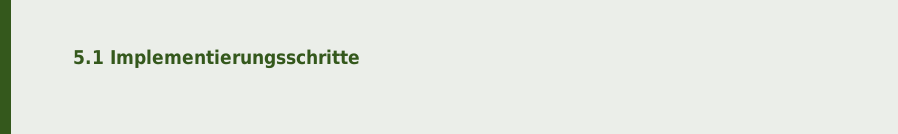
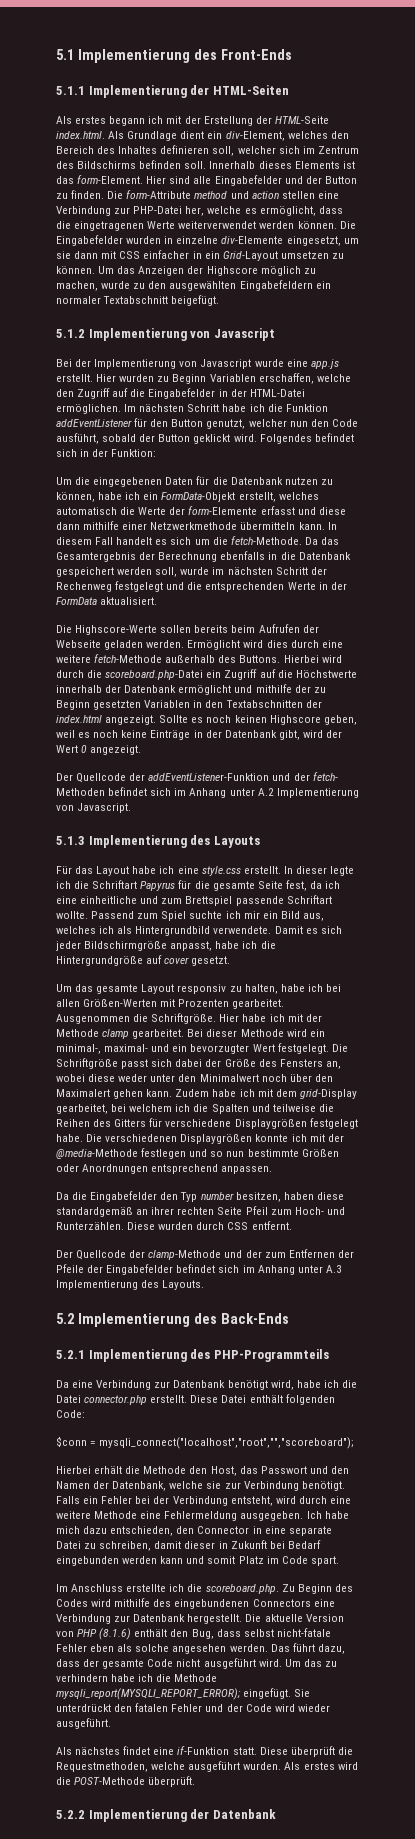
- 5.1 Implementierungsschritte
+ 5.1 Implementierung des Front-Ends
+ 5.1.1 Implementierung der HTML-Seiten
+ Als erstes begann ich mit der Erstellung der HTML-Seite index.html. Als Grundlage dient ein div-Element, welches den Bereich des Inhaltes definieren soll, welcher sich im Zentrum des Bildschirms befinden soll. Innerhalb dieses Elements ist das form-Element. Hier sind alle Eingabefelder und der Button zu finden. Die form-Attribute method und action stellen eine Verbindung zur PHP-Datei her, welche es ermöglicht, dass die eingetragenen Werte weiterverwendet werden können. Die Eingabefelder wurden in einzelne div-Elemente eingesetzt, um sie dann mit CSS einfacher in ein Grid-Layout umsetzen zu können. Um das Anzeigen der Highscore möglich zu machen, wurde zu den ausgewählten Eingabefeldern ein normaler Textabschnitt beigefügt.
+ 5.1.2 Implementierung von Javascript
+ Bei der Implementierung von Javascript wurde eine app.js erstellt. Hier wurden zu Beginn Variablen erschaffen, welche den Zugriff auf die Eingabefelder in der HTML-Datei ermöglichen. Im nächsten Schritt habe ich die Funktion addEventListener für den Button genutzt, welcher nun den Code ausführt, sobald der Button geklickt wird. Folgendes befindet sich in der Funktion:
+ Um die eingegebenen Daten für die Datenbank nutzen zu können, habe ich ein FormData-Objekt erstellt, welches automatisch die Werte der form-Elemente erfasst und diese dann mithilfe einer Netzwerkmethode übermitteln kann. In diesem Fall handelt es sich um die fetch-Methode. Da das Gesamtergebnis der Berechnung ebenfalls in die Datenbank gespeichert werden soll, wurde im nächsten Schritt der Rechenweg festgelegt und die entsprechenden Werte in der FormData aktualisiert.
+ Die Highscore-Werte sollen bereits beim Aufrufen der Webseite geladen werden. Ermöglicht wird dies durch eine weitere fetch-Methode außerhalb des Buttons. Hierbei wird durch die scoreboard.php-Datei ein Zugriff auf die Höchstwerte innerhalb der Datenbank ermöglicht und mithilfe der zu Beginn gesetzten Variablen in den Textabschnitten der index.html angezeigt. Sollte es noch keinen Highscore geben, weil es noch keine Einträge in der Datenbank gibt, wird der Wert 0 angezeigt.
+ Der Quellcode der addEventListener-Funktion und der fetch- Methoden befindet sich im Anhang unter A.2 Implementierung von Javascript.
+ 5.1.3 Implementierung des Layouts
+ Für das Layout habe ich eine style.css erstellt. In dieser legte ich die Schriftart Papyrus für die gesamte Seite fest, da ich eine einheitliche und zum Brettspiel passende Schriftart wollte. Passend zum Spiel suchte ich mir ein Bild aus, welches ich als Hintergrundbild verwendete. Damit es sich jeder Bildschirmgröße anpasst, habe ich die Hintergrundgröße auf cover gesetzt.
+ Um das gesamte Layout responsiv zu halten, habe ich bei allen Größen-Werten mit Prozenten gearbeitet. Ausgenommen die Schriftgröße. Hier habe ich mit der Methode clamp gearbeitet. Bei dieser Methode wird ein minimal-, maximal- und ein bevorzugter Wert festgelegt. Die Schriftgröße passt sich dabei der Größe des Fensters an, wobei diese weder unter den Minimalwert noch über den Maximalert gehen kann. Zudem habe ich mit dem grid-Display gearbeitet, bei welchem ich die Spalten und teilweise die Reihen des Gitters für verschiedene Displaygrößen festgelegt habe. Die verschiedenen Displaygrößen konnte ich mit der @media-Methode festlegen und so nun bestimmte Größen oder Anordnungen entsprechend anpassen.
+ Da die Eingabefelder den Typ number besitzen, haben diese standardgemäß an ihrer rechten Seite Pfeil zum Hoch- und Runterzählen. Diese wurden durch CSS entfernt.
+ Der Quellcode der clamp-Methode und der zum Entfernen der Pfeile der Eingabefelder befindet sich im Anhang unter A.3 Implementierung des Layouts.
+ 5.2 Implementierung des Back-Ends
+ 5.2.1 Implementierung des PHP-Programmteils
+ Da eine Verbindung zur Datenbank benötigt wird, habe ich die Datei connector.php erstellt. Diese Datei enthält folgenden Code:
+ $conn = mysqli_connect("localhost","root","","scoreboard");
+ Hierbei erhält die Methode den Host, das Passwort und den Namen der Datenbank, welche sie zur Verbindung benötigt. Falls ein Fehler bei der Verbindung entsteht, wird durch eine weitere Methode eine Fehlermeldung ausgegeben. Ich habe mich dazu entschieden, den Connector in eine separate Datei zu schreiben, damit dieser in Zukunft bei Bedarf eingebunden werden kann und somit Platz im Code spart.
+ Im Anschluss erstellte ich die scoreboard.php. Zu Beginn des Codes wird mithilfe des eingebundenen Connectors eine Verbindung zur Datenbank hergestellt. Die aktuelle Version von PHP (8.1.6) enthält den Bug, dass selbst nicht-fatale Fehler eben als solche angesehen werden. Das führt dazu, dass der gesamte Code nicht ausgeführt wird. Um das zu verhindern habe ich die Methode mysqli_report(MYSQLI_REPORT_ERROR); eingefügt. Sie unterdrückt den fatalen Fehler und der Code wird wieder ausgeführt.
+ Als nächstes findet eine if-Funktion statt. Diese überprüft die Requestmethoden, welche ausgeführt wurden. Als erstes wird die POST-Methode überprüft.
+ 5.2.2 Implementierung der Datenbank

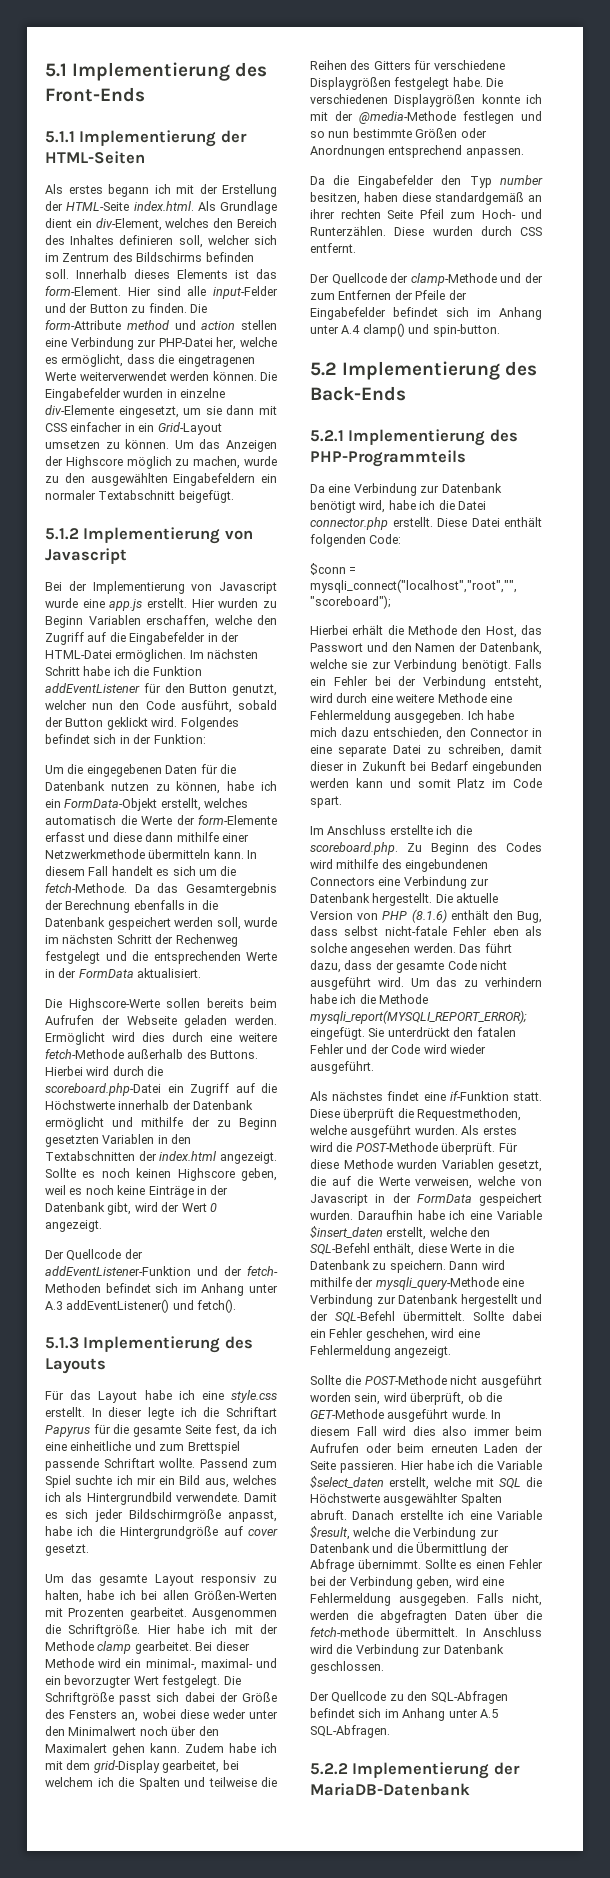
- Hier sind alle Eingabefelder und der Button zu finden.
+ Hier sind alle input-Felder und der Button zu finden.
- Der Quellcode der addEventListener-Funktion und der fetch- Methoden befindet sich im Anhang unter A.2 Implementierung von Javascript.
+ Der Quellcode der addEventListener-Funktion und der fetch- Methoden befindet sich im Anhang unter A.3 addEventListener() und fetch().
- Der Quellcode der clamp-Methode und der zum Entfernen der Pfeile der Eingabefelder befindet sich im Anhang unter A.3 Implementierung des Layouts.
+ Der Quellcode der clamp-Methode und der zum Entfernen der Pfeile der Eingabefelder befindet sich im Anhang unter A.4 clamp() und spin-button.
+ Für diese Methode wurden Variablen gesetzt, die auf die Werte verweisen, welche von Javascript in der FormData gespeichert wurden. Daraufhin habe ich eine Variable $insert_daten erstellt, welche den SQL-Befehl enthält, diese Werte in die Datenbank zu speichern. Dann wird mithilfe der mysqli_query-Methode eine Verbindung zur Datenbank hergestellt und der SQL-Befehl übermittelt. Sollte dabei ein Fehler geschehen, wird eine Fehlermeldung angezeigt.
+ Sollte die POST-Methode nicht ausgeführt worden sein, wird überprüft, ob die GET-Methode ausgeführt wurde. In diesem Fall wird dies also immer beim Aufrufen oder beim erneuten Laden der Seite passieren. Hier habe ich die Variable $select_daten erstellt, welche mit SQL die Höchstwerte ausgewählter Spalten abruft. Danach erstellte ich eine Variable $result, welche die Verbindung zur Datenbank und die Übermittlung der Abfrage übernimmt. Sollte es einen Fehler bei der Verbindung geben, wird eine Fehlermeldung ausgegeben. Falls nicht, werden die abgefragten Daten über die fetch-methode übermittelt. In Anschluss wird die Verbindung zur Datenbank geschlossen.
+ Der Quellcode zu den SQL-Abfragen befindet sich im Anhang unter A.5 SQL-Abfragen.
- 5.2.2 Implementierung der Datenbank
+ 5.2.2 Implementierung der MariaDB-Datenbank

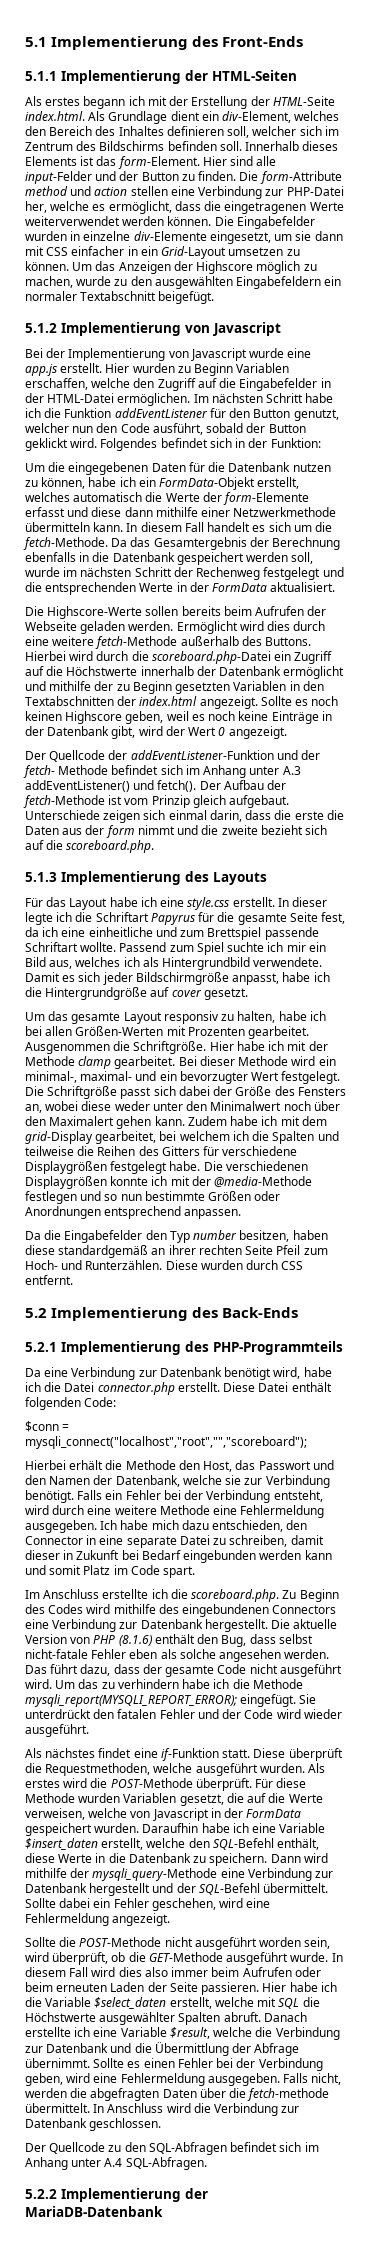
- Der Quellcode der addEventListener-Funktion und der fetch- Methoden befindet sich im Anhang unter A.3 addEventListener() und fetch().
+ Der Quellcode der addEventListener-Funktion und der fetch- Methode befindet sich im Anhang unter A.3 addEventListener() und fetch(). Der Aufbau der fetch-Methode ist vom Prinzip gleich aufgebaut. Unterschiede zeigen sich einmal darin, dass die erste die Daten aus der form nimmt und die zweite bezieht sich auf die scoreboard.php.
- Der Quellcode der clamp-Methode und der zum Entfernen der Pfeile der Eingabefelder befindet sich im Anhang unter A.4 clamp() und spin-button.
- Der Quellcode zu den SQL-Abfragen befindet sich im Anhang unter A.5 SQL-Abfragen.
+ Der Quellcode zu den SQL-Abfragen befindet sich im Anhang unter A.4 SQL-Abfragen.

